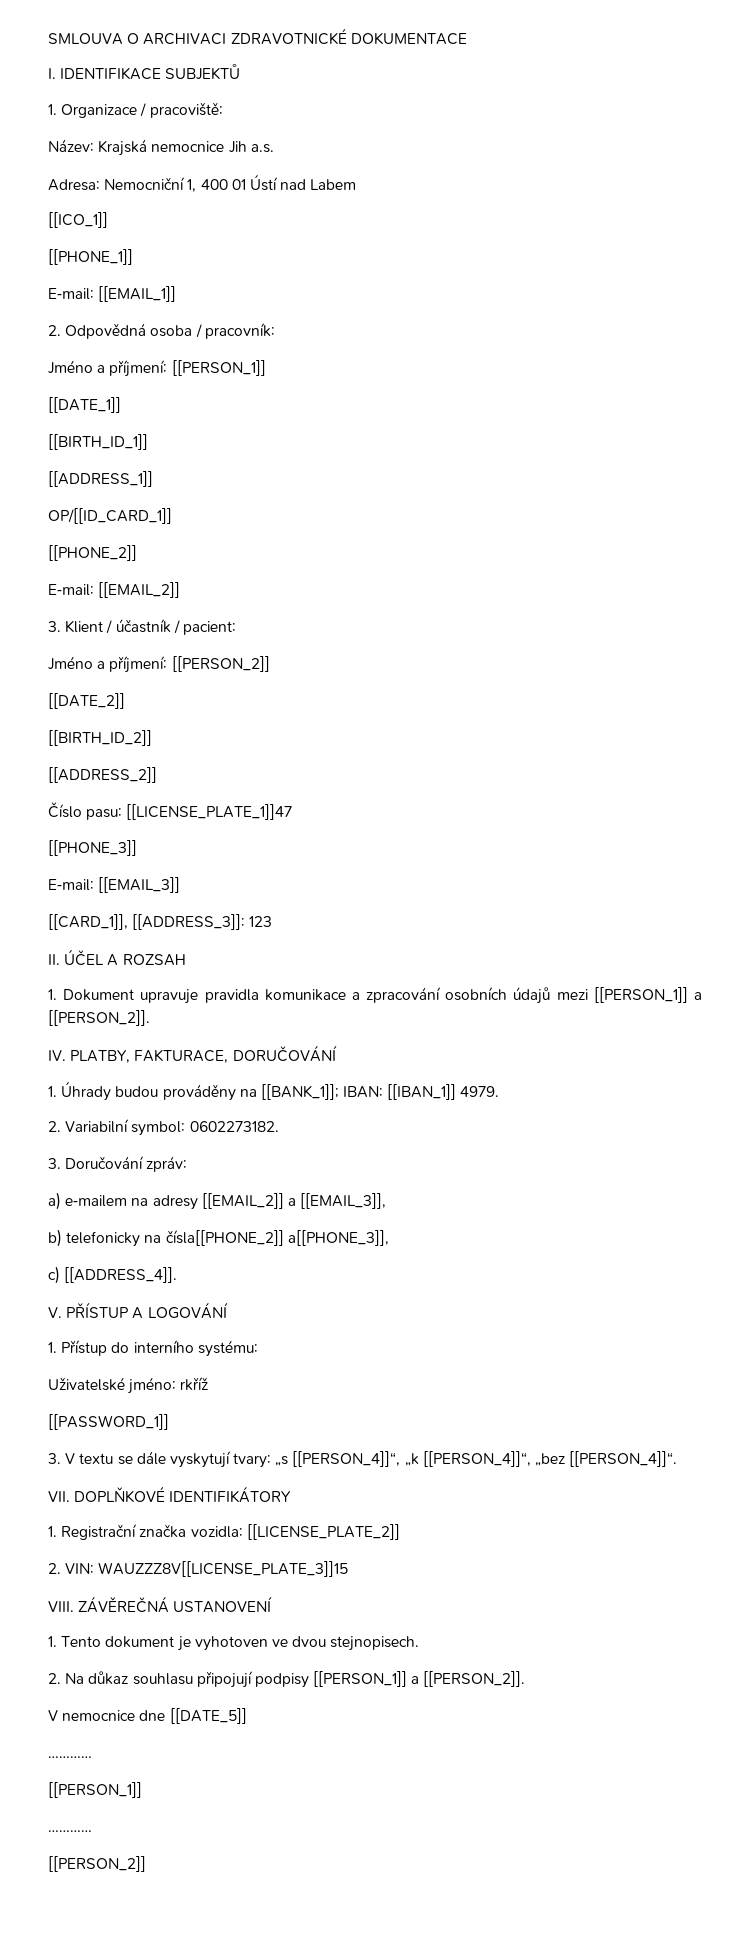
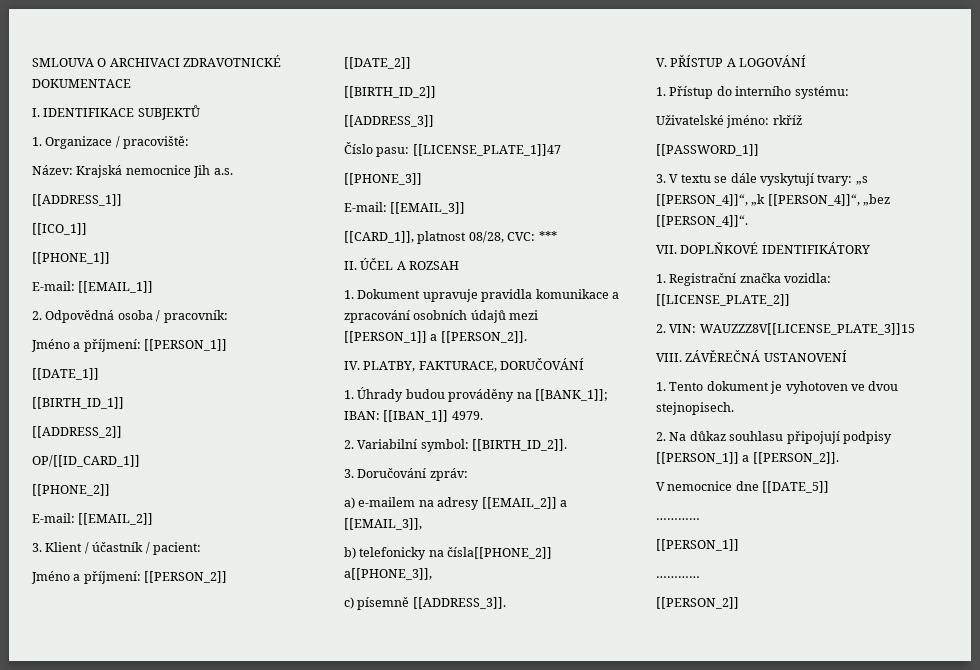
- Adresa: Nemocniční 1, 400 01 Ústí nad Labem
+ [[ADDRESS_1]]
- [[ADDRESS_1]]
+ [[ADDRESS_2]]
- [[ADDRESS_2]]
+ [[ADDRESS_3]]
- [[CARD_1]], [[ADDRESS_3]]: 123
+ [[CARD_1]], platnost 08/28, CVC: ***
- 2. Variabilní symbol: 0602273182.
+ 2. Variabilní symbol: [[BIRTH_ID_2]].
- c) [[ADDRESS_4]].
+ c) písemně [[ADDRESS_3]].

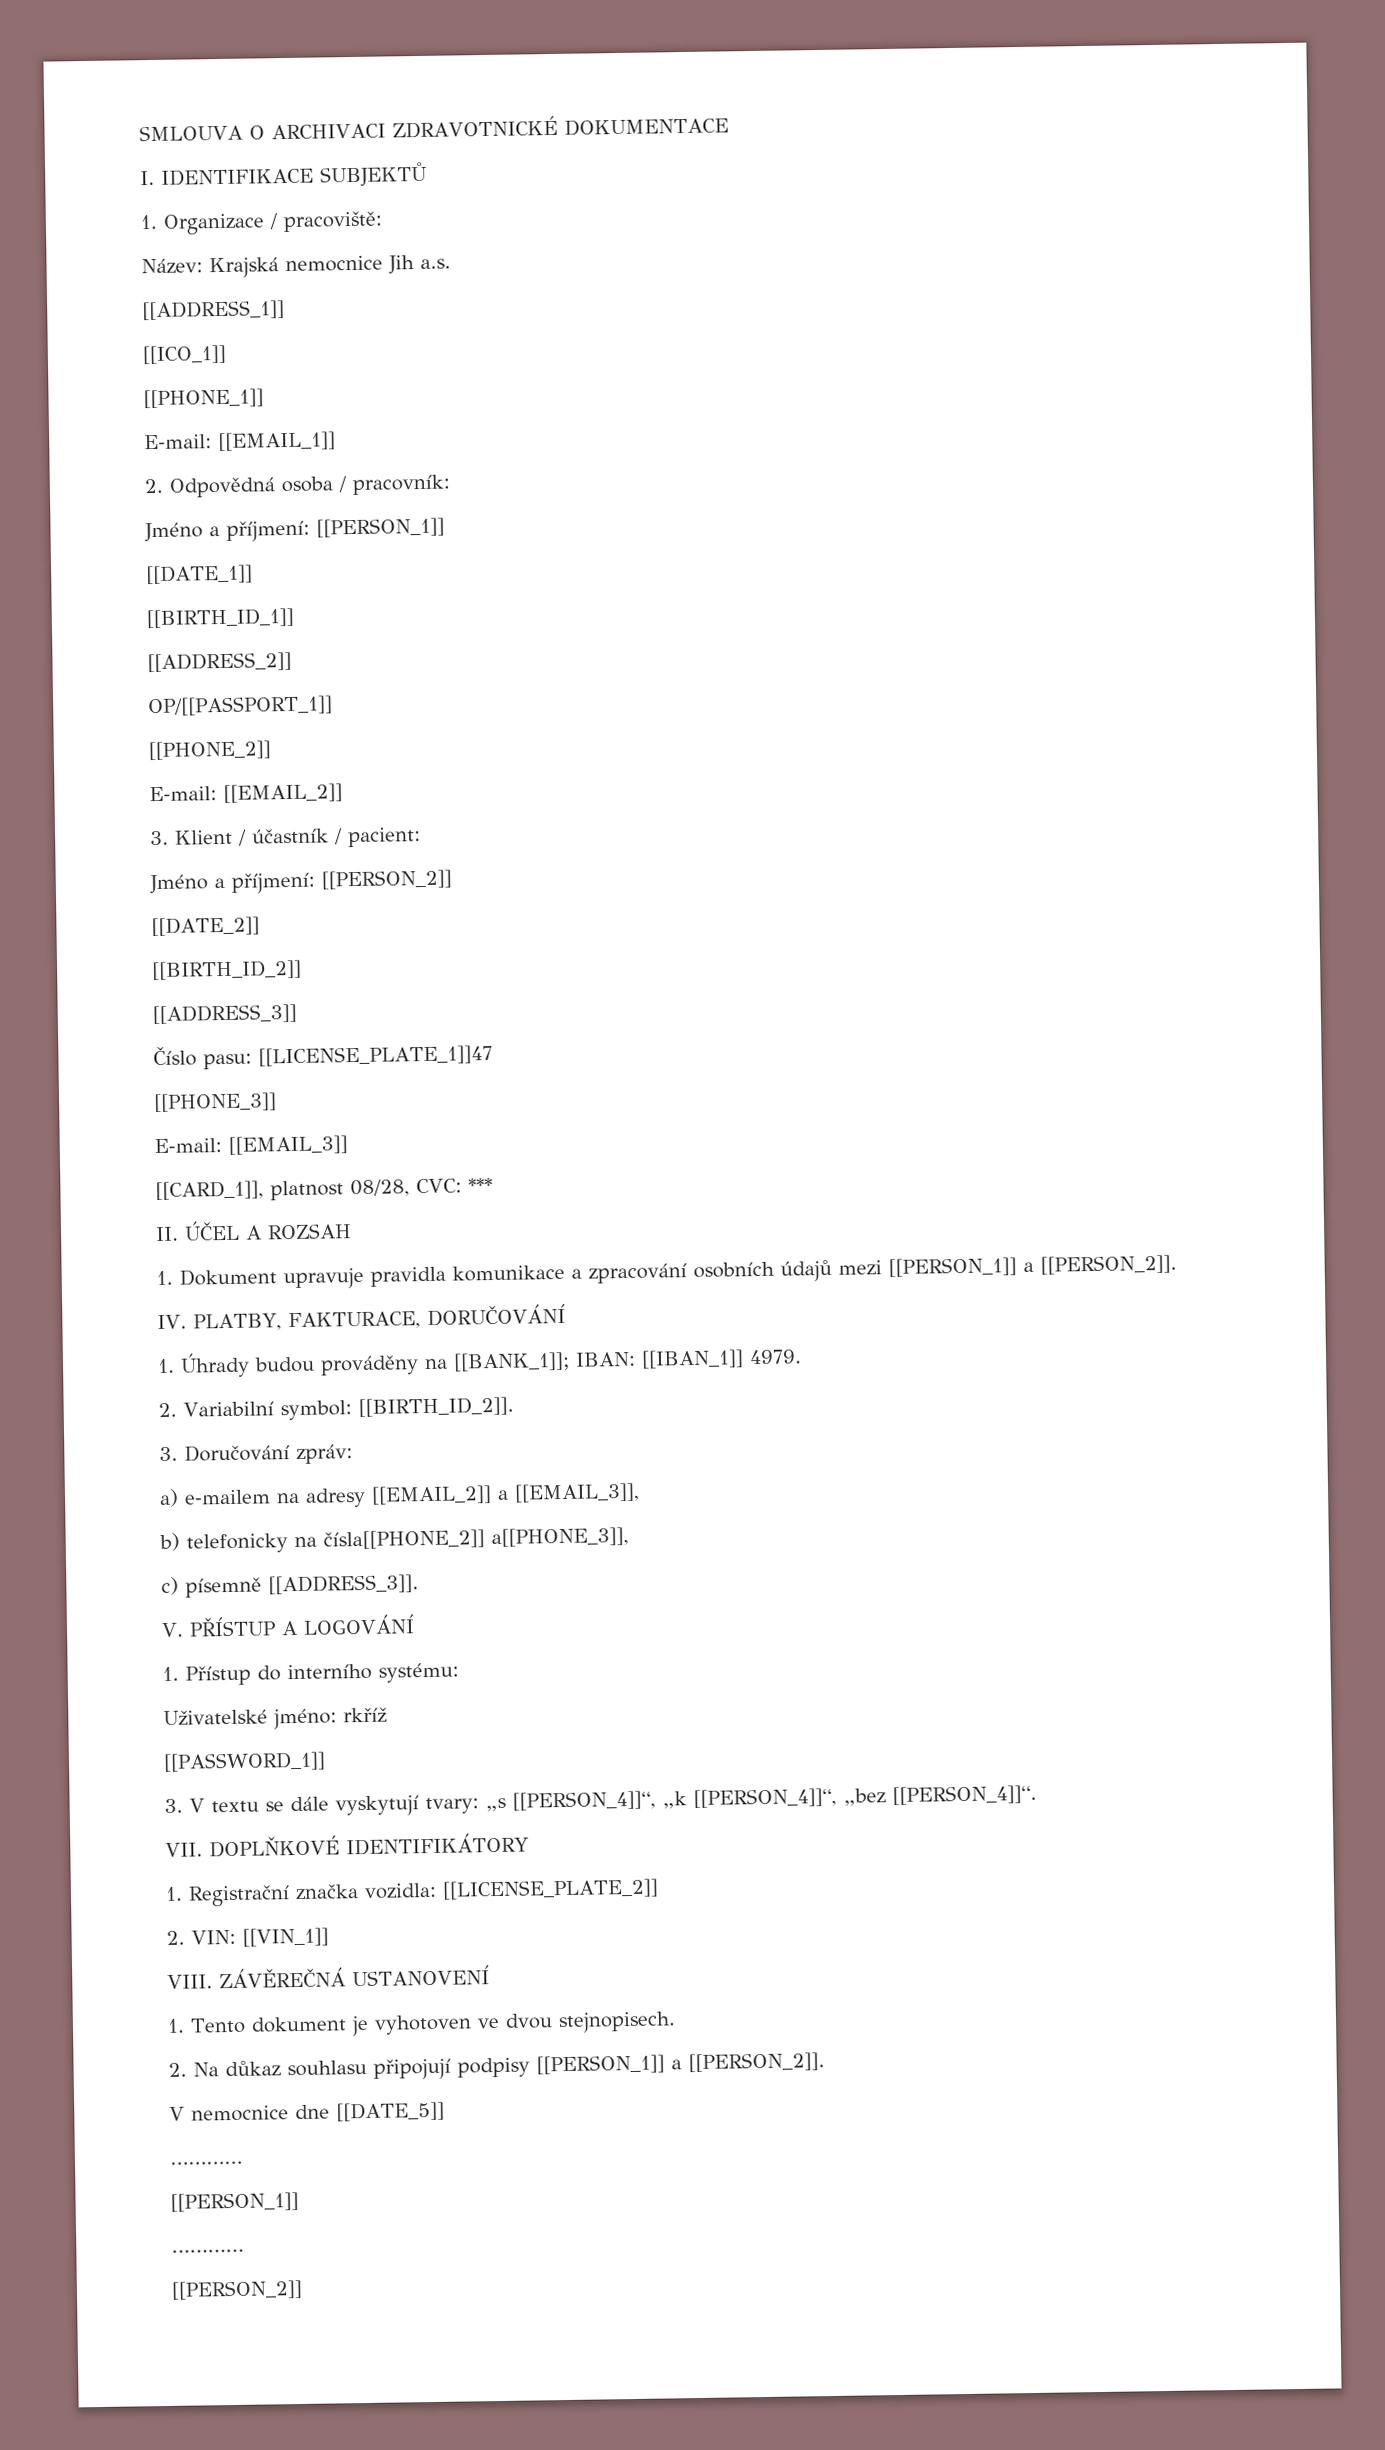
- OP/[[ID_CARD_1]]
+ OP/[[PASSPORT_1]]
- 2. VIN: WAUZZZ8V[[LICENSE_PLATE_3]]15
+ 2. VIN: [[VIN_1]]

